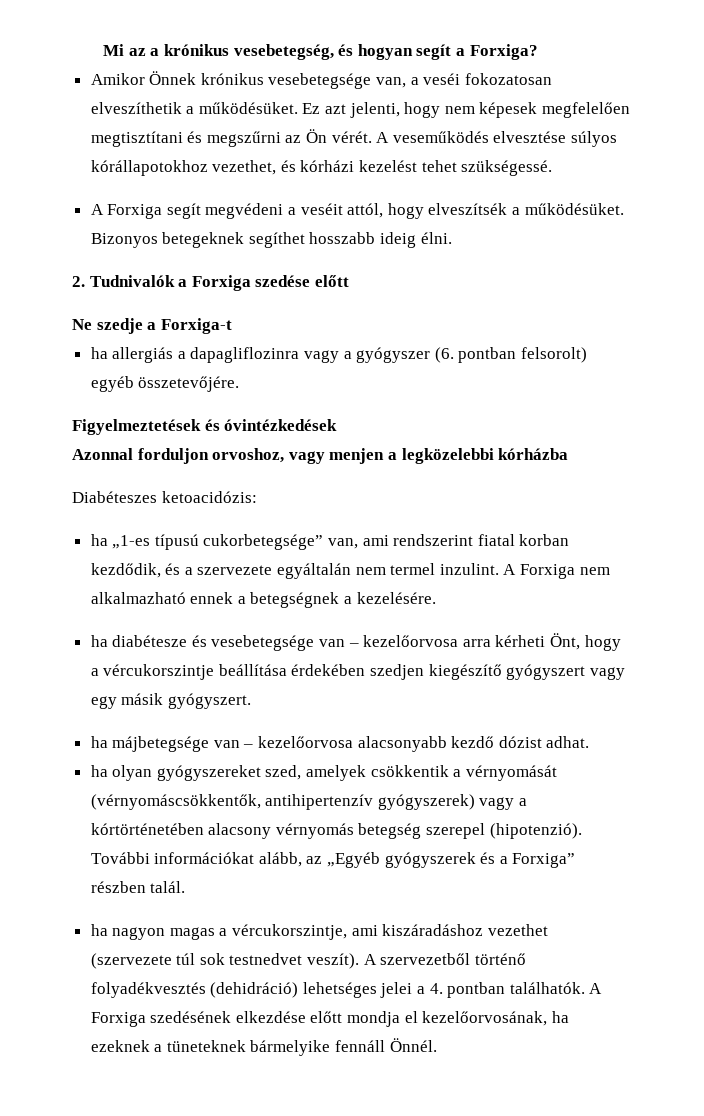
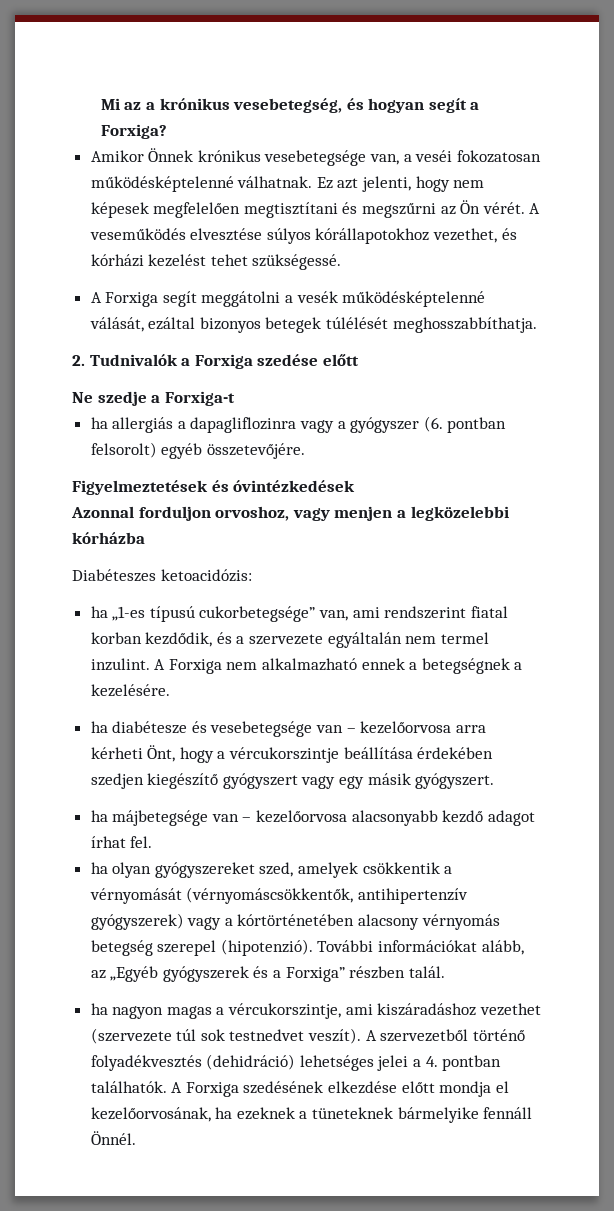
- Amikor Önnek krónikus vesebetegsége van, a veséi fokozatosan elveszíthetik a működésüket.
+ Amikor Önnek krónikus vesebetegsége van, a veséi fokozatosan működésképtelenné válhatnak.
- A Forxiga segít megvédeni a veséit attól, hogy elveszítsék a működésüket. Bizonyos betegeknek segíthet hosszabb ideig élni.
+ A Forxiga segít meggátolni a vesék működésképtelenné válását, ezáltal bizonyos betegek túlélését meghosszabbíthatja.
- ha májbetegsége van – kezelőorvosa alacsonyabb kezdő dózist adhat.
+ ha májbetegsége van – kezelőorvosa alacsonyabb kezdő adagot írhat fel.

